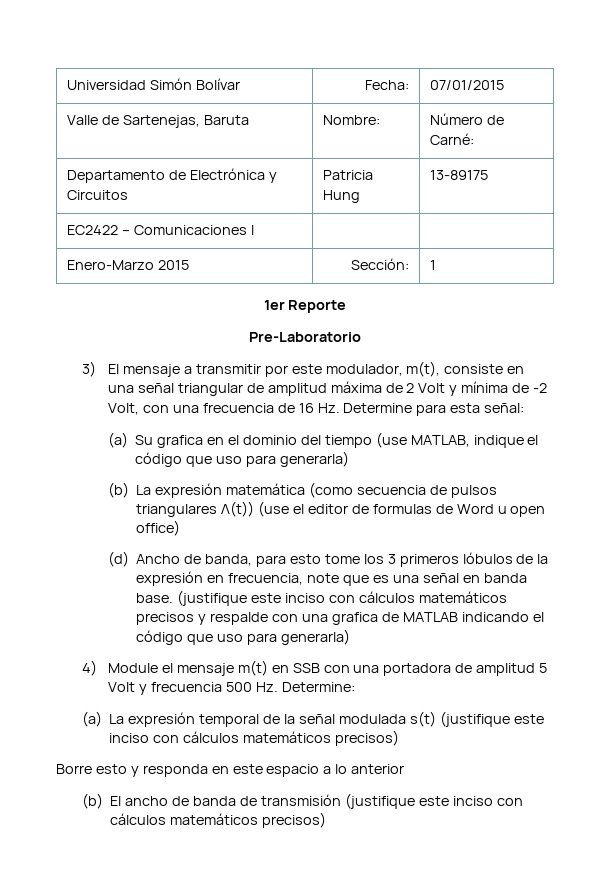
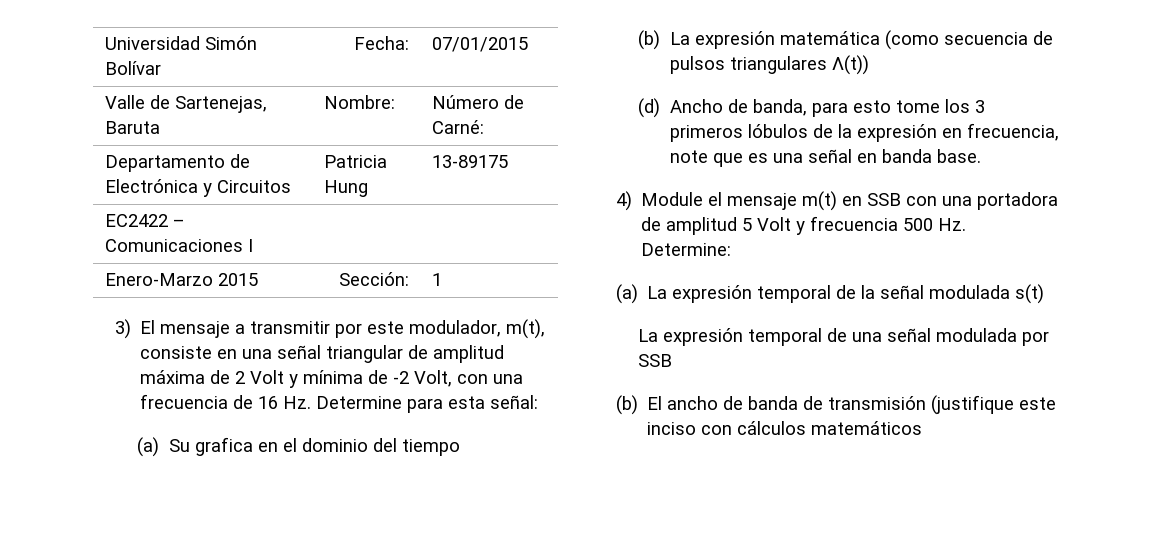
- 1er Reporte
- Pre-Laboratorio
- (a) Su grafica en el dominio del tiempo (use MATLAB, indique el código que uso para generarla)
+ (a) Su grafica en el dominio del tiempo
- (b) La expresión matemática (como secuencia de pulsos triangulares Λ(t)) (use el editor de formulas de Word u open office)
+ (b) La expresión matemática (como secuencia de pulsos triangulares Λ(t))
- (justifique este inciso con cálculos matemáticos precisos y respalde con una grafica de MATLAB indicando el código que uso para generarla)
- (a) La expresión temporal de la señal modulada s(t) (justifique este inciso con cálculos matemáticos precisos)
- Borre esto y responda en este espacio a lo anterior
+ (a) La expresión temporal de la señal modulada s(t)
+ La expresión temporal de una señal modulada por SSB
- (b) El ancho de banda de transmisión (justifique este inciso con cálculos matemáticos precisos)
+ (b) El ancho de banda de transmisión (justifique este inciso con cálculos matemáticos

